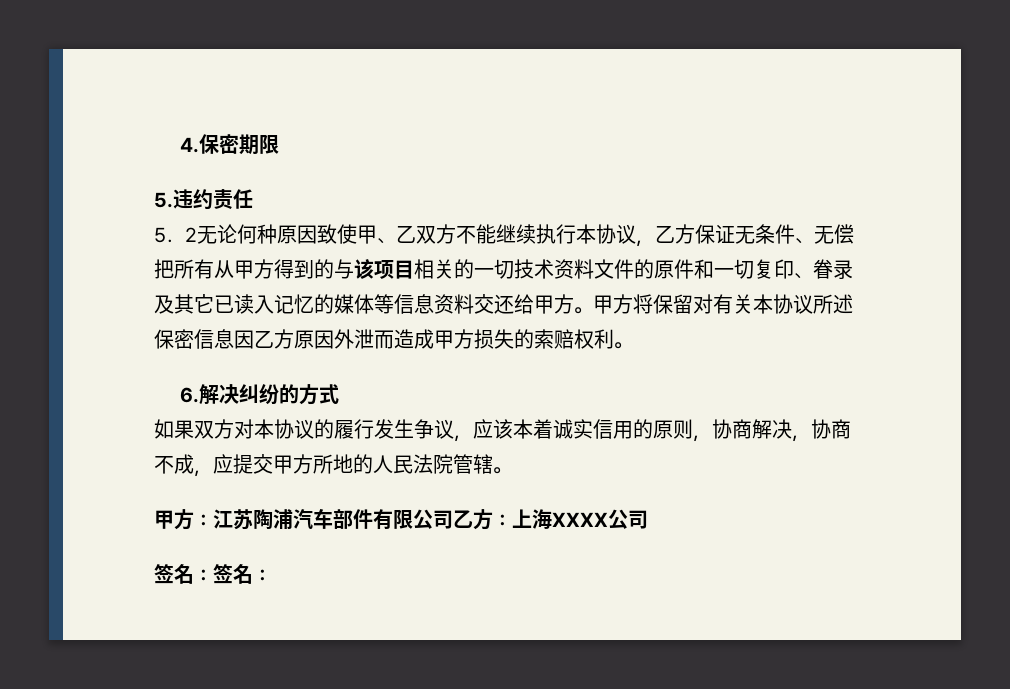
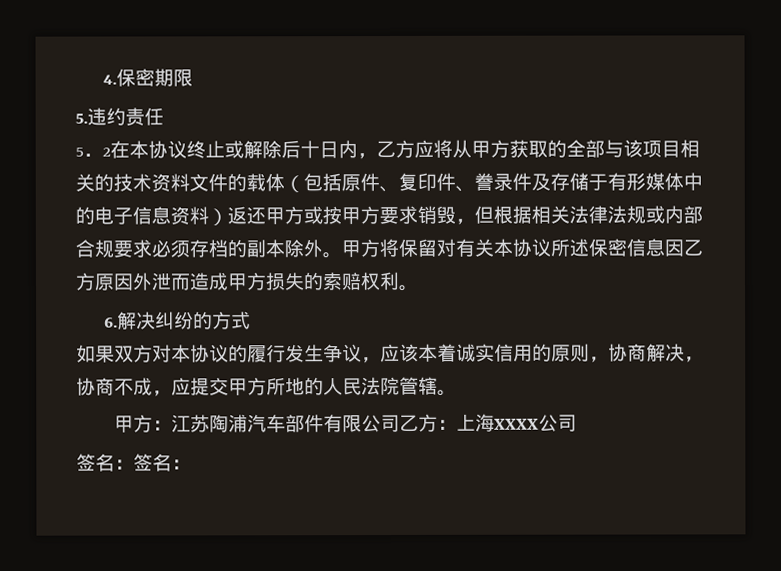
- 5．2无论何种原因致使甲、乙双方不能继续执行本协议，乙方保证无条件、无偿把所有从甲方得到的与该项目相关的一切技术资料文件的原件和一切复印、眷录及其它已读入记忆的媒体等信息资料交还给甲方。
+ 5．2在本协议终止或解除后十日内，乙方应将从甲方获取的全部与该项目相关的技术资料文件的载体（包括原件、复印件、誊录件及存储于有形媒体中的电子信息资料）返还甲方或按甲方要求销毁，但根据相关法律法规或内部合规要求必须存档的副本除外。

